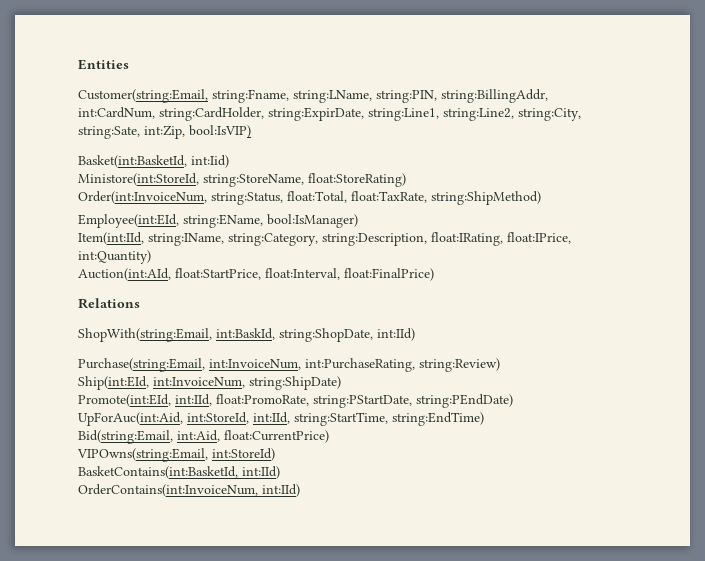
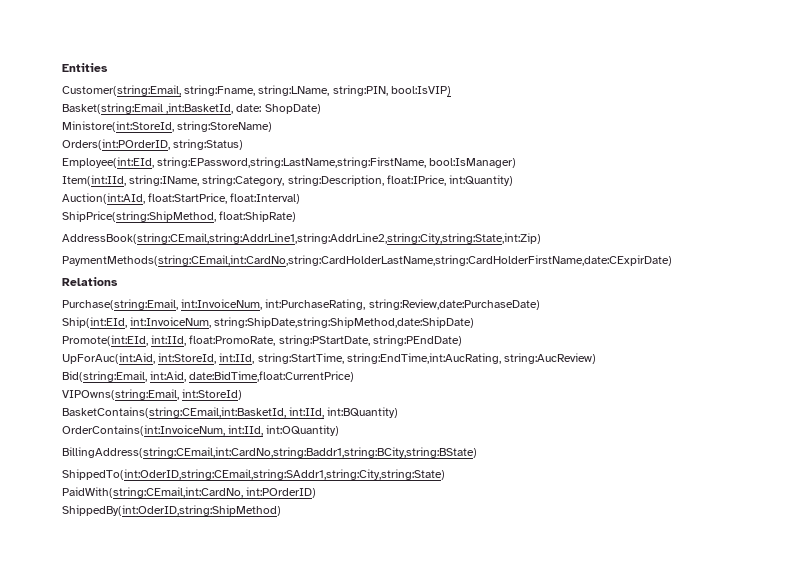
- Customer(string:Email, string:Fname, string:LName, string:PIN, string:BillingAddr, int:CardNum, string:CardHolder, string:ExpirDate, string:Line1, string:Line2, string:City, string:Sate, int:Zip, bool:IsVIP)
- Basket(int:BasketId, int:Iid)
- Ministore(int:StoreId, string:StoreName, float:StoreRating)
- Order(int:InvoiceNum, string:Status, float:Total, float:TaxRate, string:ShipMethod)
+ Customer(string:Email, string:Fname, string:LName, string:PIN, bool:IsVIP)
+ Basket(string:Email ,int:BasketId, date: ShopDate)
+ Ministore(int:StoreId, string:StoreName)
+ Orders(int:POrderID, string:Status)
- Employee(int:EId, string:EName, bool:IsManager)
+ Employee(int:EId, string:EPassword,string:LastName,string:FirstName, bool:IsManager)
- Item(int:IId, string:IName, string:Category, string:Description, float:IRating, float:IPrice, int:Quantity)
+ Item(int:IId, string:IName, string:Category, string:Description, float:IPrice, int:Quantity)
- Auction(int:AId, float:StartPrice, float:Interval, float:FinalPrice)
+ Auction(int:AId, float:StartPrice, float:Interval)
+ ShipPrice(string:ShipMethod, float:ShipRate)
+ AddressBook(string:CEmail,string:AddrLine1,string:AddrLine2,string:City,string:State,int:Zip)
+ PaymentMethods(string:CEmail,int:CardNo,string:CardHolderLastName,string:CardHolderFirstName,date:CExpirDate)
  Relations
- ShopWith(string:Email, int:BaskId, string:ShopDate, int:IId)
- Purchase(string:Email, int:InvoiceNum, int:PurchaseRating, string:Review)
+ Purchase(string:Email, int:InvoiceNum, int:PurchaseRating, string:Review,date:PurchaseDate)
- Ship(int:EId, int:InvoiceNum, string:ShipDate)
+ Ship(int:EId, int:InvoiceNum, string:ShipDate,string:ShipMethod,date:ShipDate)
- UpForAuc(int:Aid, int:StoreId, int:IId, string:StartTime, string:EndTime)
+ UpForAuc(int:Aid, int:StoreId, int:IId, string:StartTime, string:EndTime,int:AucRating, string:AucReview)
- Bid(string:Email, int:Aid, float:CurrentPrice)
+ Bid(string:Email, int:Aid, date:BidTime,float:CurrentPrice)
- BasketContains(int:BasketId, int:IId)
- OrderContains(int:InvoiceNum, int:IId)
+ BasketContains(string:CEmail,int:BasketId, int:IId, int:BQuantity)
+ OrderContains(int:InvoiceNum, int:IId, int:OQuantity)
+ BillingAddress(string:CEmail,int:CardNo,string:Baddr1,string:BCity,string:BState)
+ ShippedTo(int:OderID,string:CEmail,string:SAddr1,string:City,string:State)
+ PaidWith(string:CEmail,int:CardNo, int:POrderID)
+ ShippedBy(int:OderID,string:ShipMethod)

